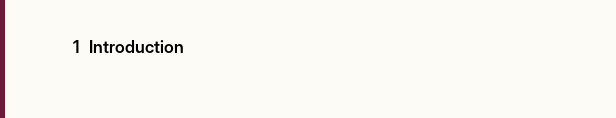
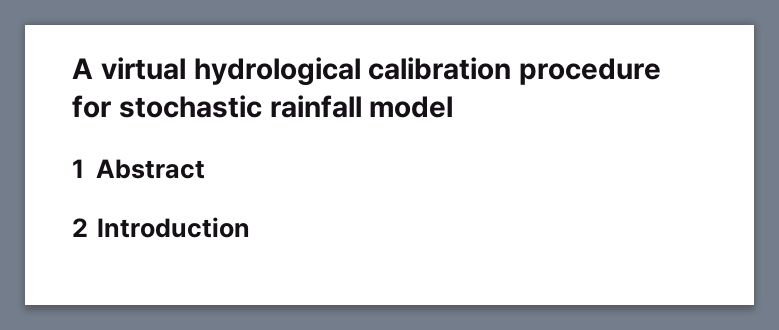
- 1 Introduction
+ A virtual hydrological calibration procedure for stochastic rainfall model
+ 1 Abstract
+ 2 Introduction

